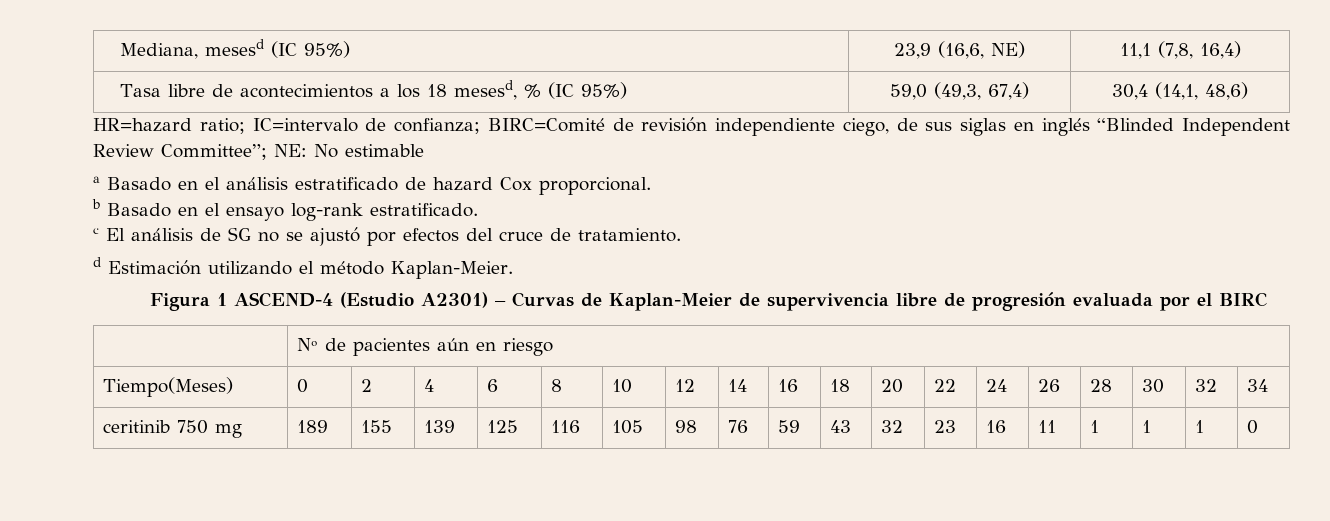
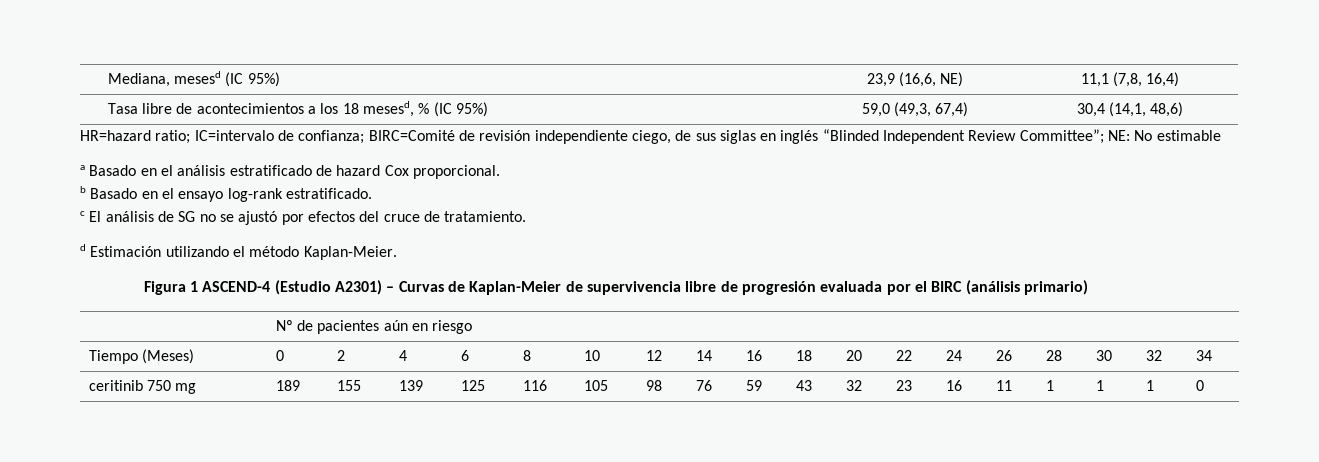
- Figura 1 ASCEND-4 (Estudio A2301) – Curvas de Kaplan-Meier de supervivencia libre de progresión evaluada por el BIRC
+ Figura 1 ASCEND-4 (Estudio A2301) – Curvas de Kaplan-Meier de supervivencia libre de progresión evaluada por el BIRC (análisis primario)
- Tiempo(Meses) | 0 | 2 | 4 | 6 | 8 | 10 | 12 | 14 | 16 | 18 | 20 | 22 | 24 | 26 | 28 | 30 | 32 | 34
+ Tiempo (Meses) | 0 | 2 | 4 | 6 | 8 | 10 | 12 | 14 | 16 | 18 | 20 | 22 | 24 | 26 | 28 | 30 | 32 | 34

